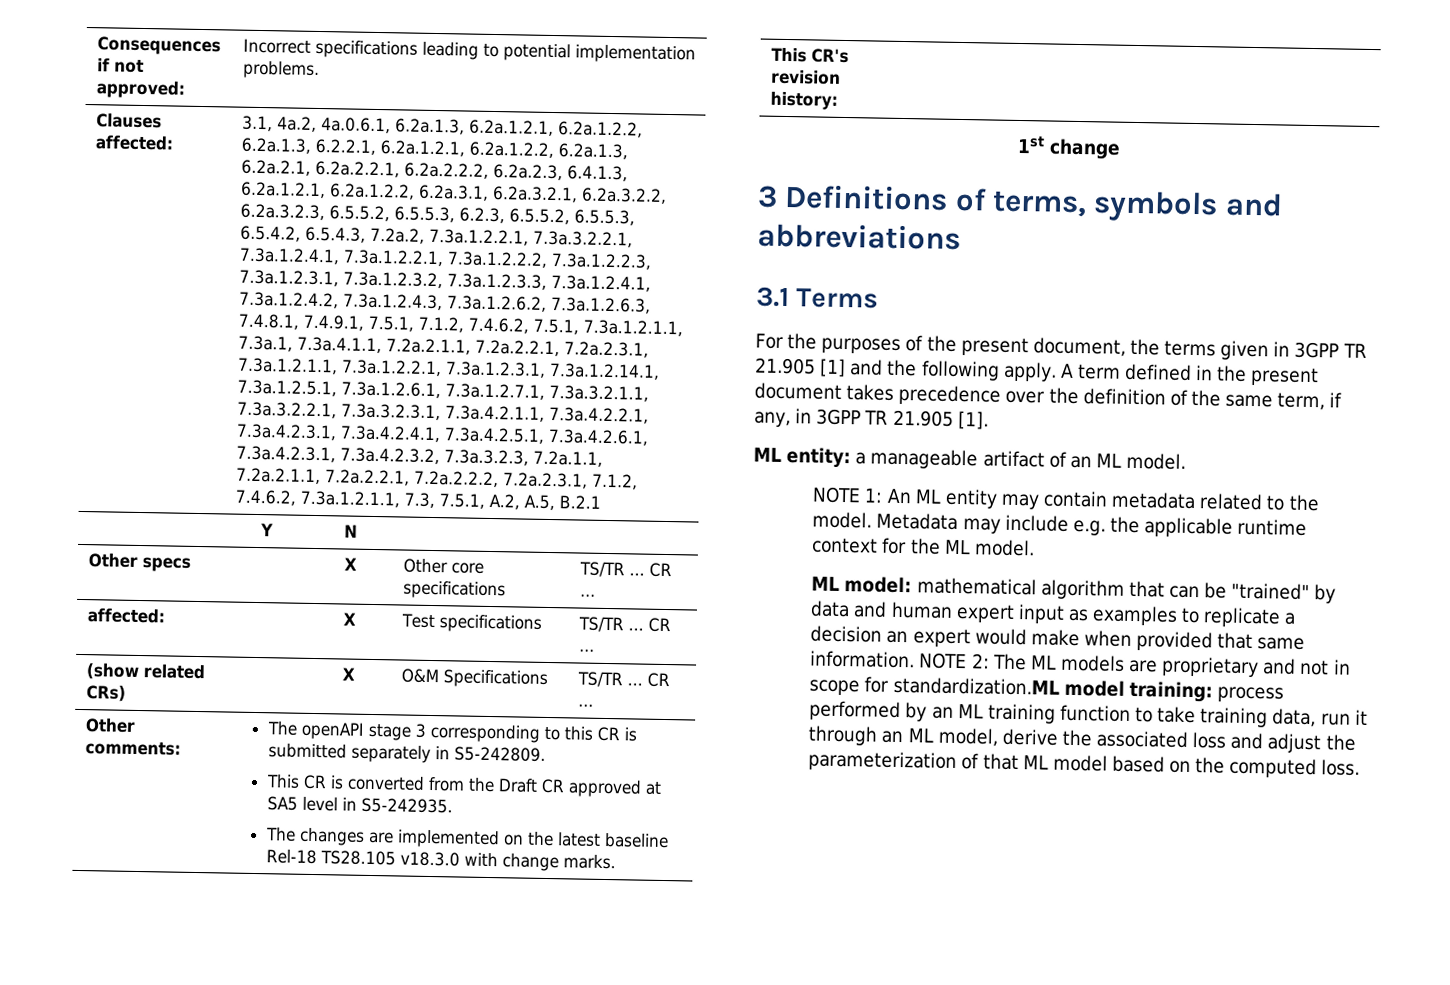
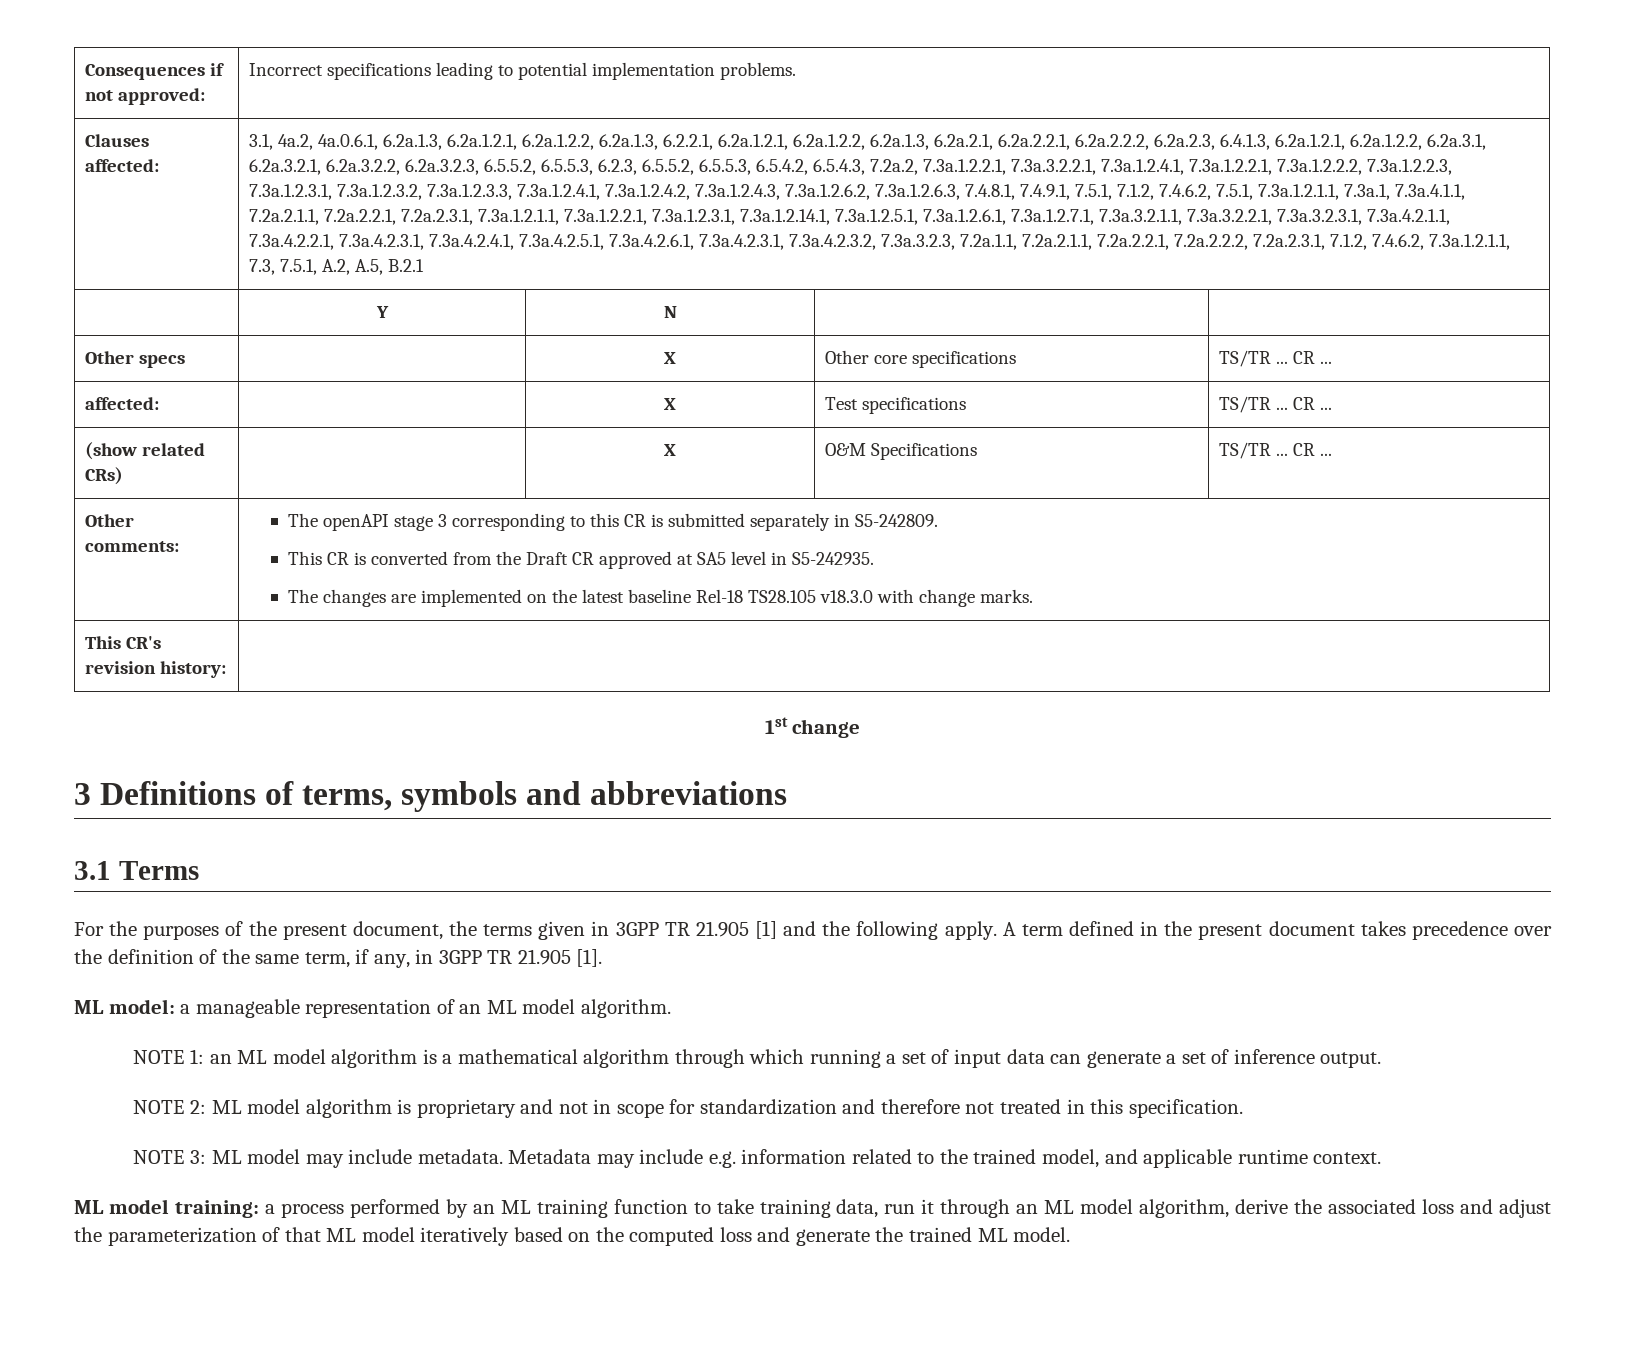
- ML entity: a manageable artifact of an ML model.
+ ML model: a manageable representation of an ML model algorithm.
- NOTE 1: An ML entity may contain metadata related to the model. Metadata may include e.g. the applicable runtime context for the ML model.
- ML model: mathematical algorithm that can be "trained" by data and human expert input as examples to replicate a decision an expert would make when provided that same information. NOTE 2: The ML models are proprietary and not in scope for standardization.ML model training: process performed by an ML training function to take training data, run it through an ML model, derive the associated loss and adjust the parameterization of that ML model based on the computed loss.
+ NOTE 1: an ML model algorithm is a mathematical algorithm through which running a set of input data can generate a set of inference output.
+ NOTE 2: ML model algorithm is proprietary and not in scope for standardization and therefore not treated in this specification.
+ NOTE 3: ML model may include metadata. Metadata may include e.g. information related to the trained model, and applicable runtime context.
+ ML model training: a process performed by an ML training function to take training data, run it through an ML model algorithm, derive the associated loss and adjust the parameterization of that ML model iteratively based on the computed loss and generate the trained ML model.

